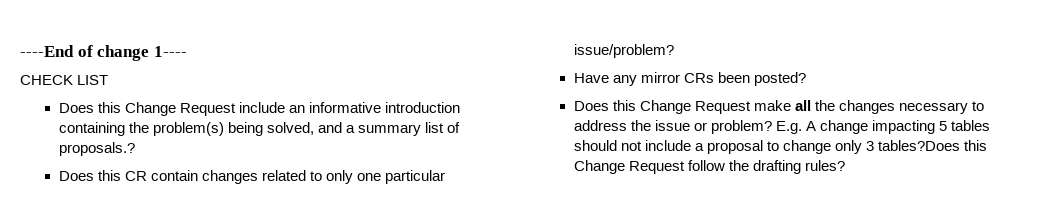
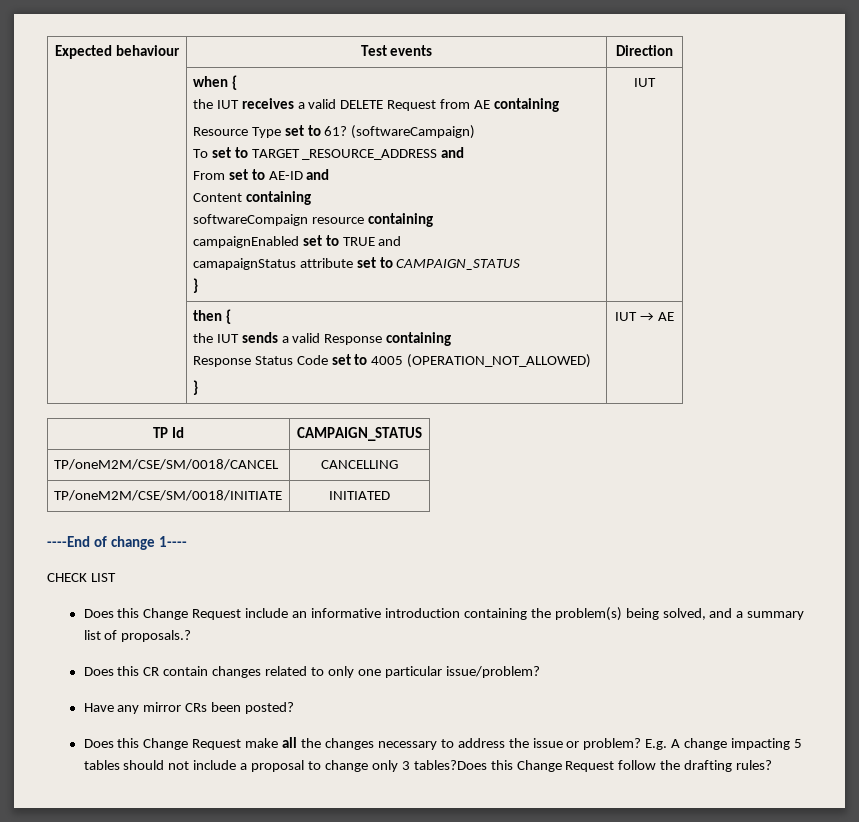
+ Expected behaviour | Test events | Direction
+ | when {
+ the IUT receives a valid DELETE Request from AE containing
+ Resource Type set to 61? (softwareCampaign)
+ To set to TARGET _RESOURCE_ADDRESS and
+ From set to AE-ID and
+ Content containing
+ softwareCompaign resource containing
+ campaignEnabled set to TRUE and
+ camapaignStatus attribute set to CAMPAIGN_STATUS
+ } | IUT
+ | then {
+ the IUT sends a valid Response containing
+ Response Status Code set to 4005 (OPERATION_NOT_ALLOWED)
+ } | IUT → AE
+ TP Id | CAMPAIGN_STATUS
+ TP/oneM2M/CSE/SM/0018/CANCEL | CANCELLING
+ TP/oneM2M/CSE/SM/0018/INITIATE | INITIATED

